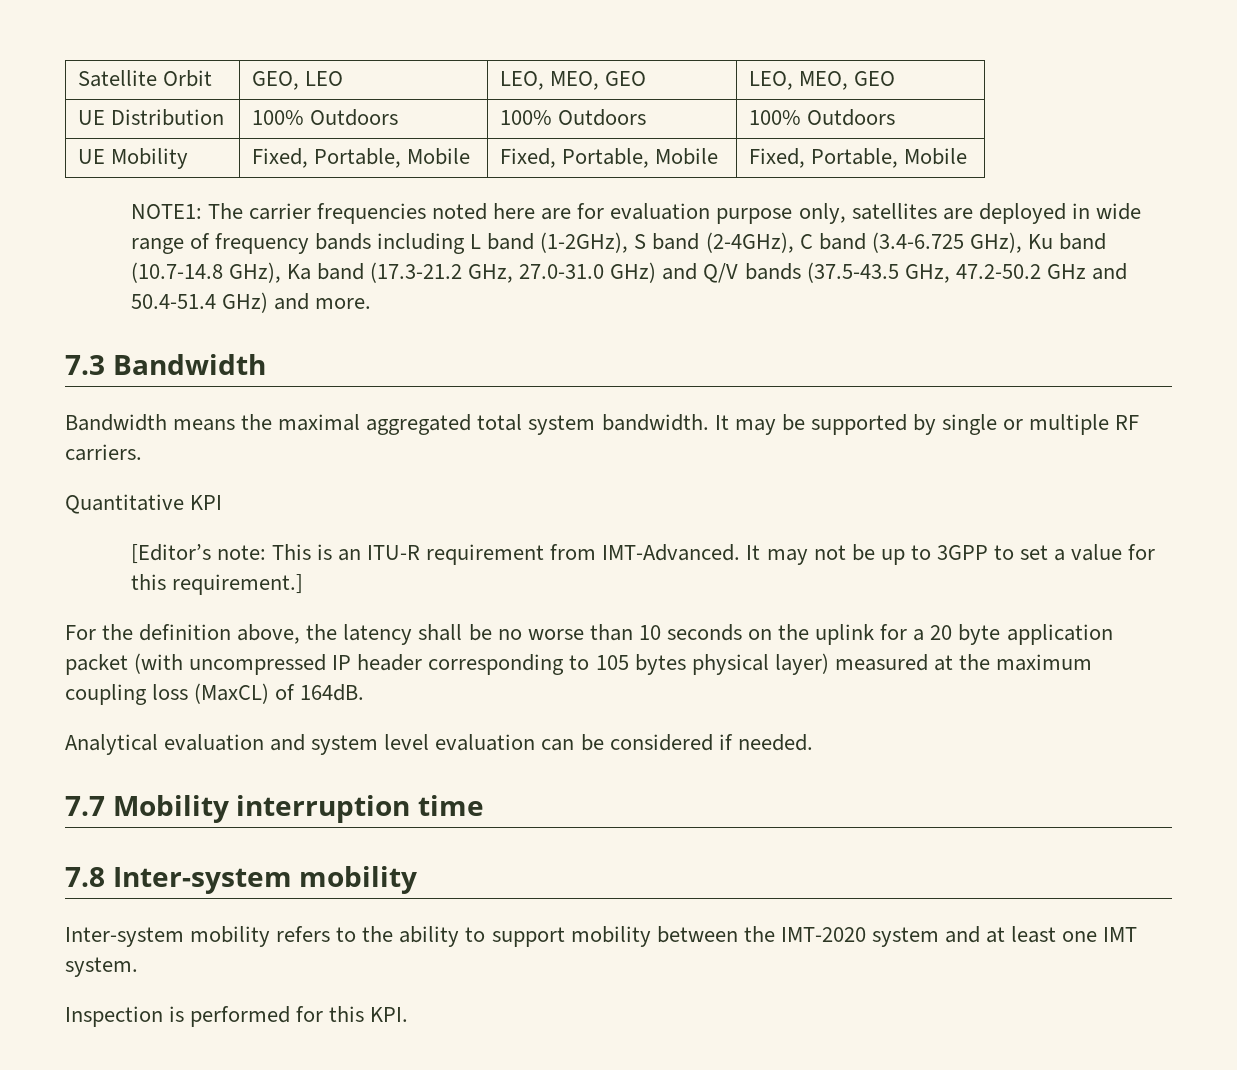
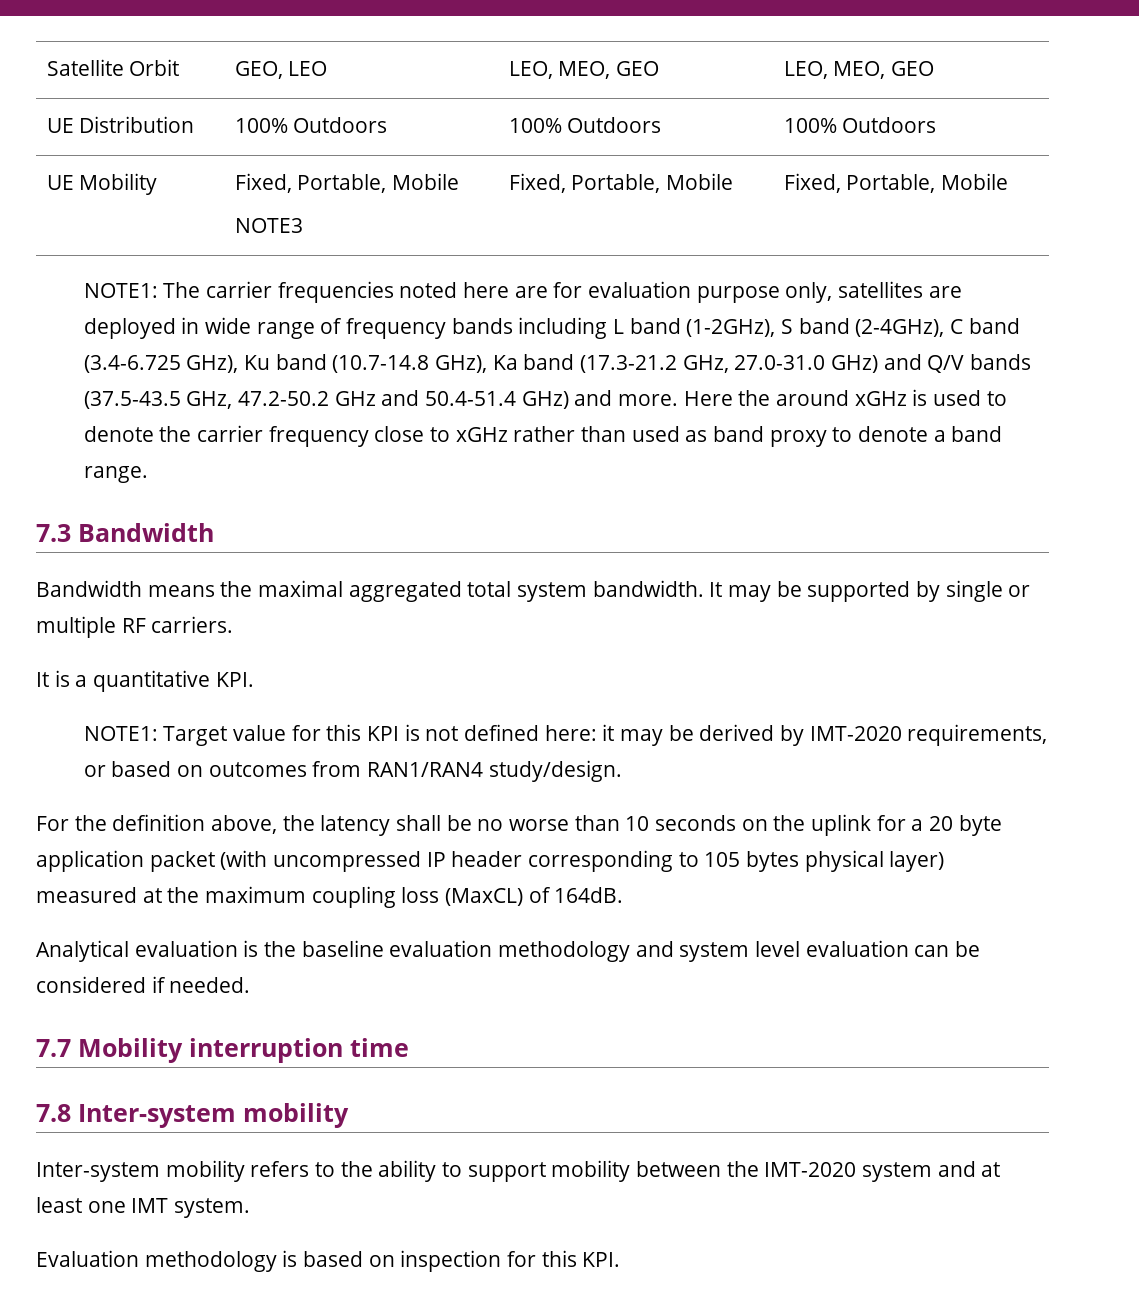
- UE Mobility | Fixed, Portable, Mobile | Fixed, Portable, Mobile | Fixed, Portable, Mobile
+ UE Mobility | Fixed, Portable, Mobile
+ NOTE3 | Fixed, Portable, Mobile | Fixed, Portable, Mobile
+ Here the around xGHz is used to denote the carrier frequency close to xGHz rather than used as band proxy to denote a band range.
- Quantitative KPI
- [Editor’s note: This is an ITU-R requirement from IMT-Advanced. It may not be up to 3GPP to set a value for this requirement.]
+ It is a quantitative KPI.
+ NOTE1: Target value for this KPI is not defined here: it may be derived by IMT-2020 requirements, or based on outcomes from RAN1/RAN4 study/design.
- Analytical evaluation and system level evaluation can be considered if needed.
+ Analytical evaluation is the baseline evaluation methodology and system level evaluation can be considered if needed.
- Inspection is performed for this KPI.
+ Evaluation methodology is based on inspection for this KPI.

